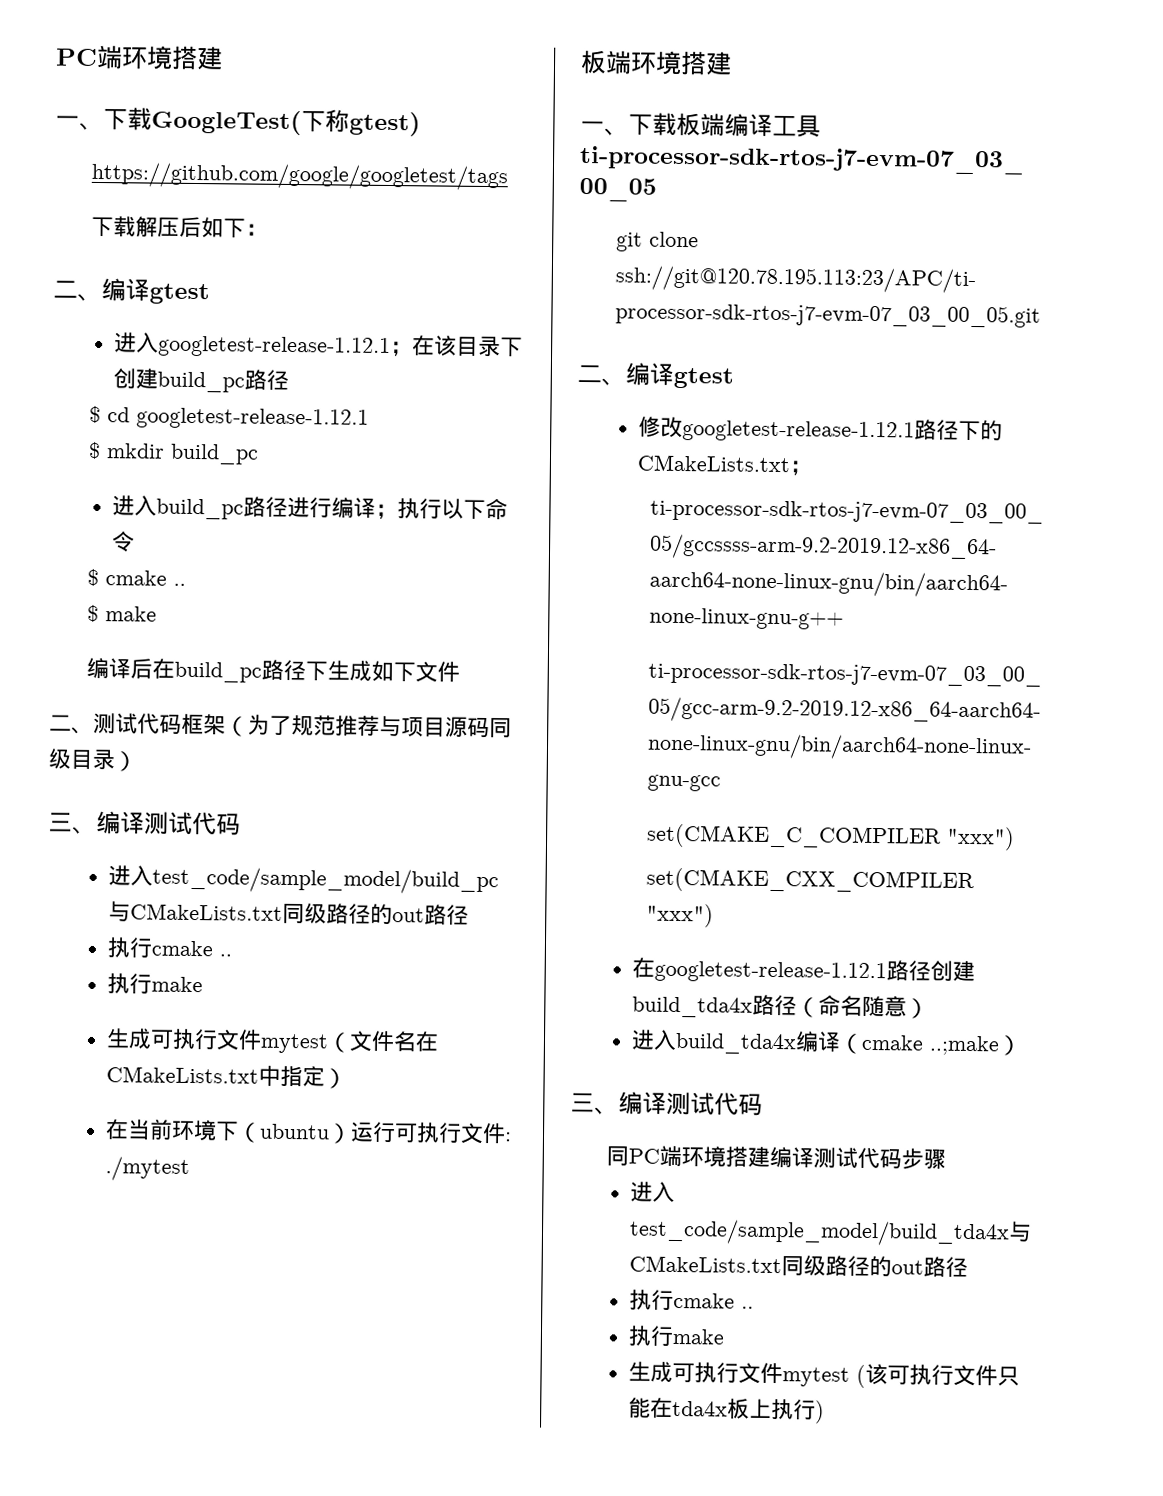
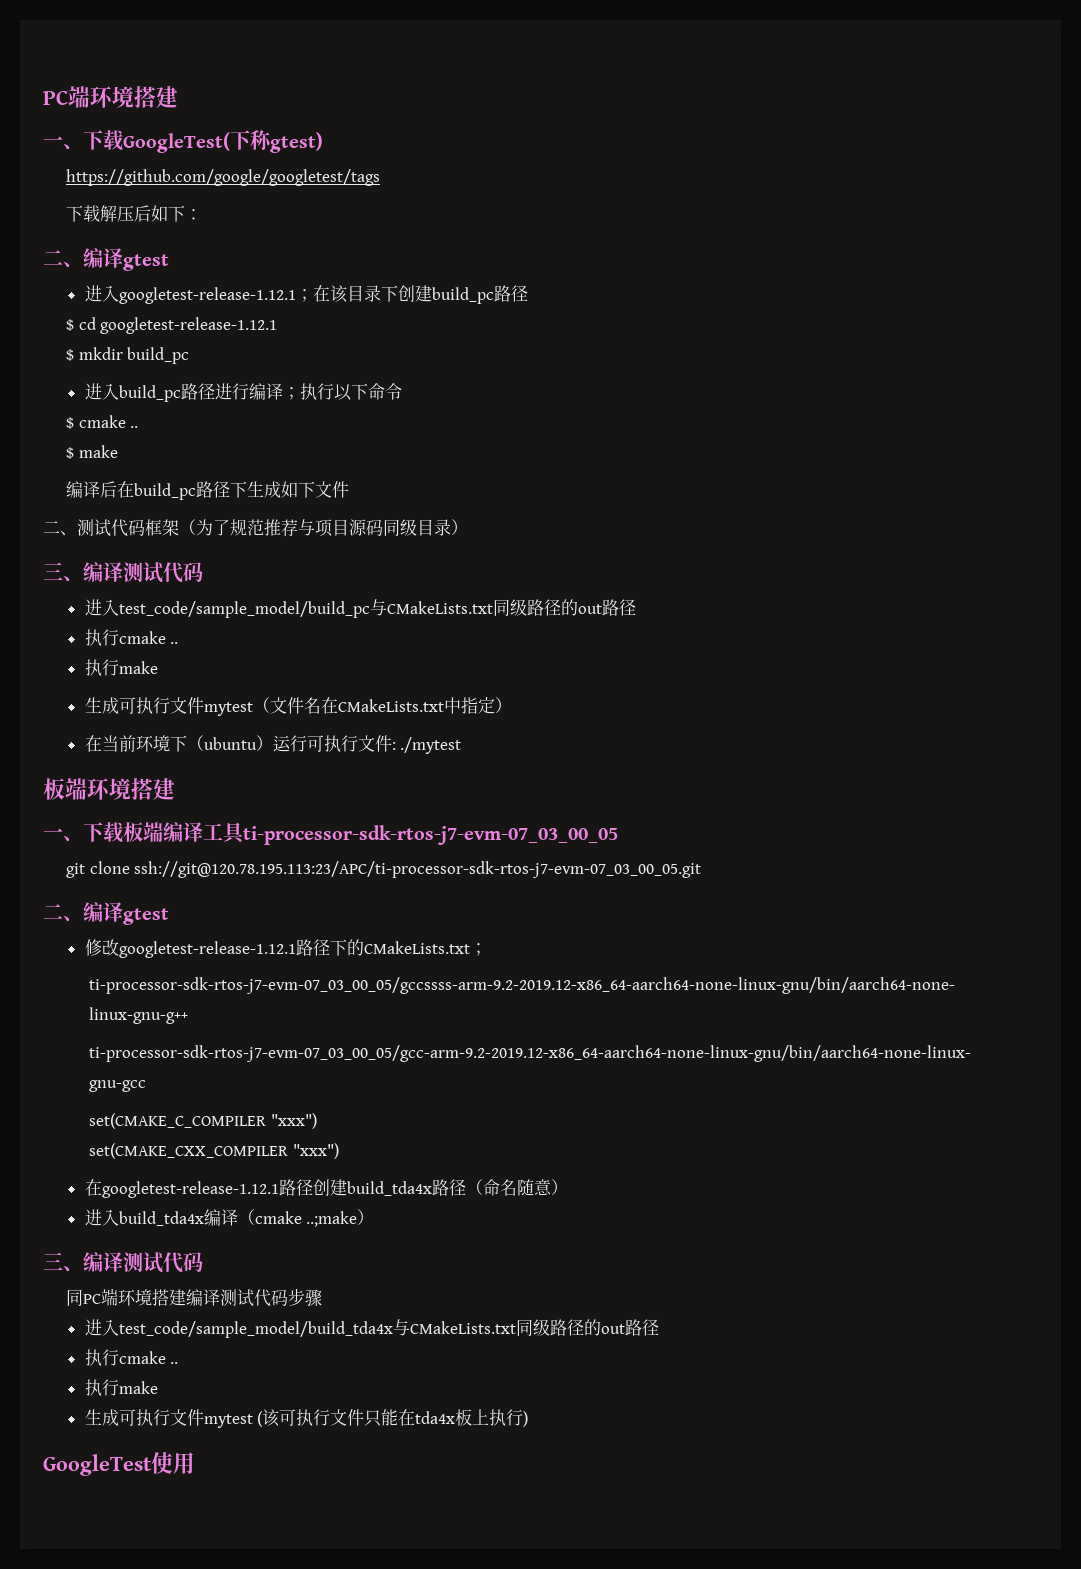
+ GoogleTest使用

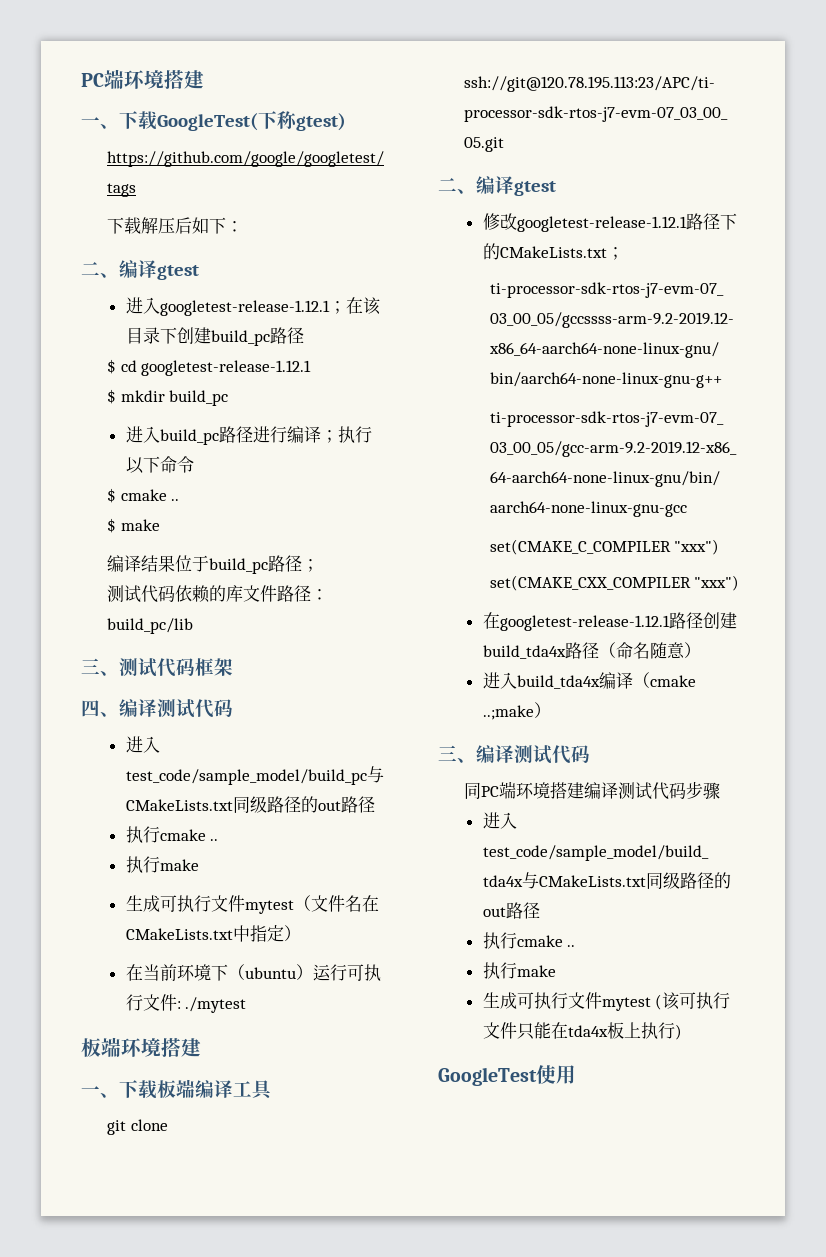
- 编译后在build_pc路径下生成如下文件
- 二、测试代码框架（为了规范推荐与项目源码同级目录）
- 三、编译测试代码
+ 编译结果位于build_pc路径；
+ 测试代码依赖的库文件路径：build_pc/lib
+ 三、测试代码框架
+ 四、编译测试代码
- 一、下载板端编译工具ti-processor-sdk-rtos-j7-evm-07_03_00_05
+ 一、下载板端编译工具

